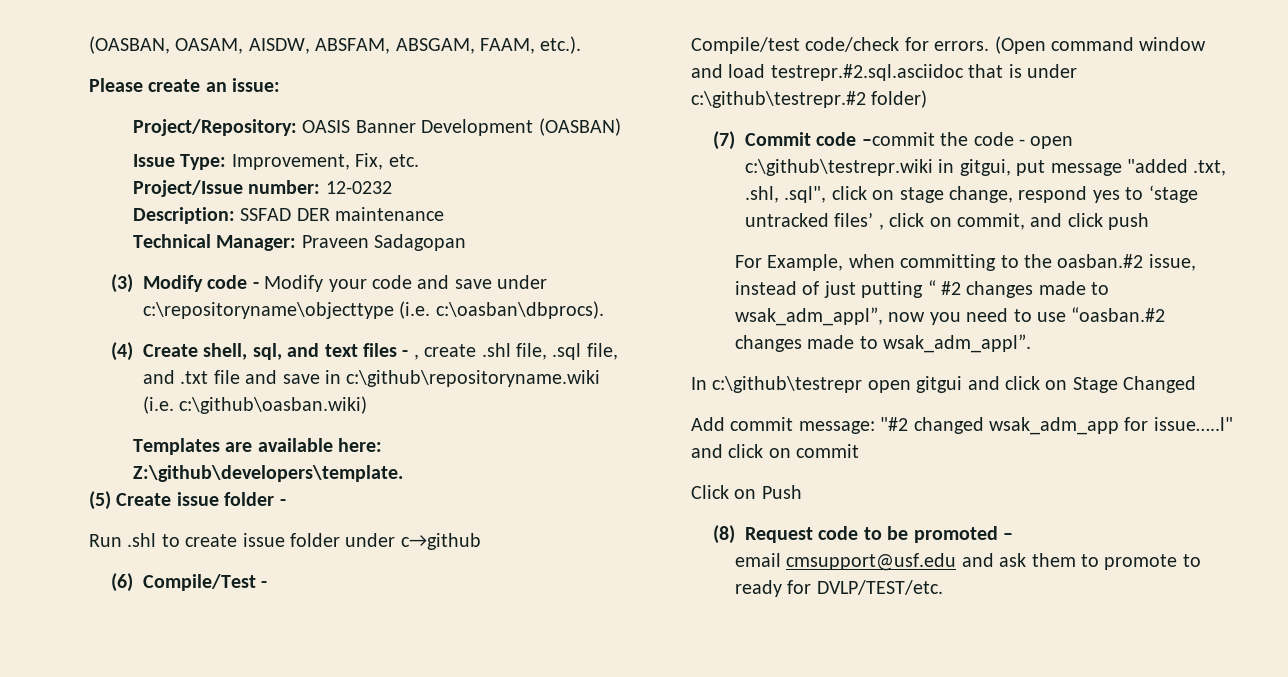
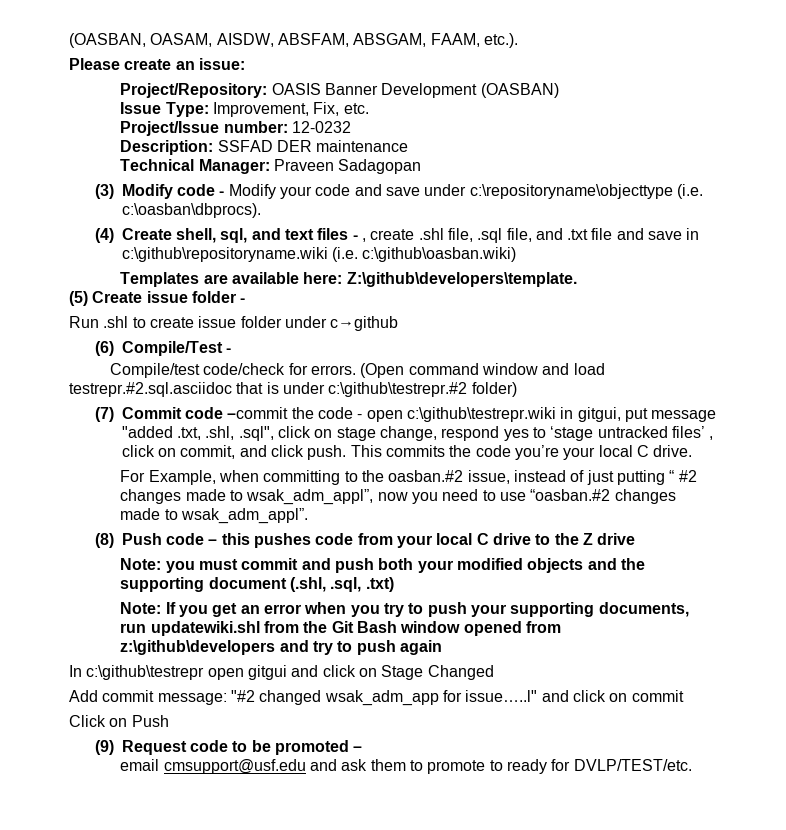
- (7) Commit code –commit the code - open c:\github\testrepr.wiki in gitgui, put message "added .txt, .shl, .sql", click on stage change, respond yes to ‘stage untracked files’ , click on commit, and click push
+ (7) Commit code –commit the code - open c:\github\testrepr.wiki in gitgui, put message "added .txt, .shl, .sql", click on stage change, respond yes to ‘stage untracked files’ , click on commit, and click push. This commits the code you’re your local C drive.
+ (8) Push code – this pushes code from your local C drive to the Z drive
+ Note: you must commit and push both your modified objects and the supporting document (.shl, .sql, .txt)
+ Note: If you get an error when you try to push your supporting documents, run updatewiki.shl from the Git Bash window opened from z:\github\developers and try to push again
- (8) Request code to be promoted –
+ (9) Request code to be promoted –

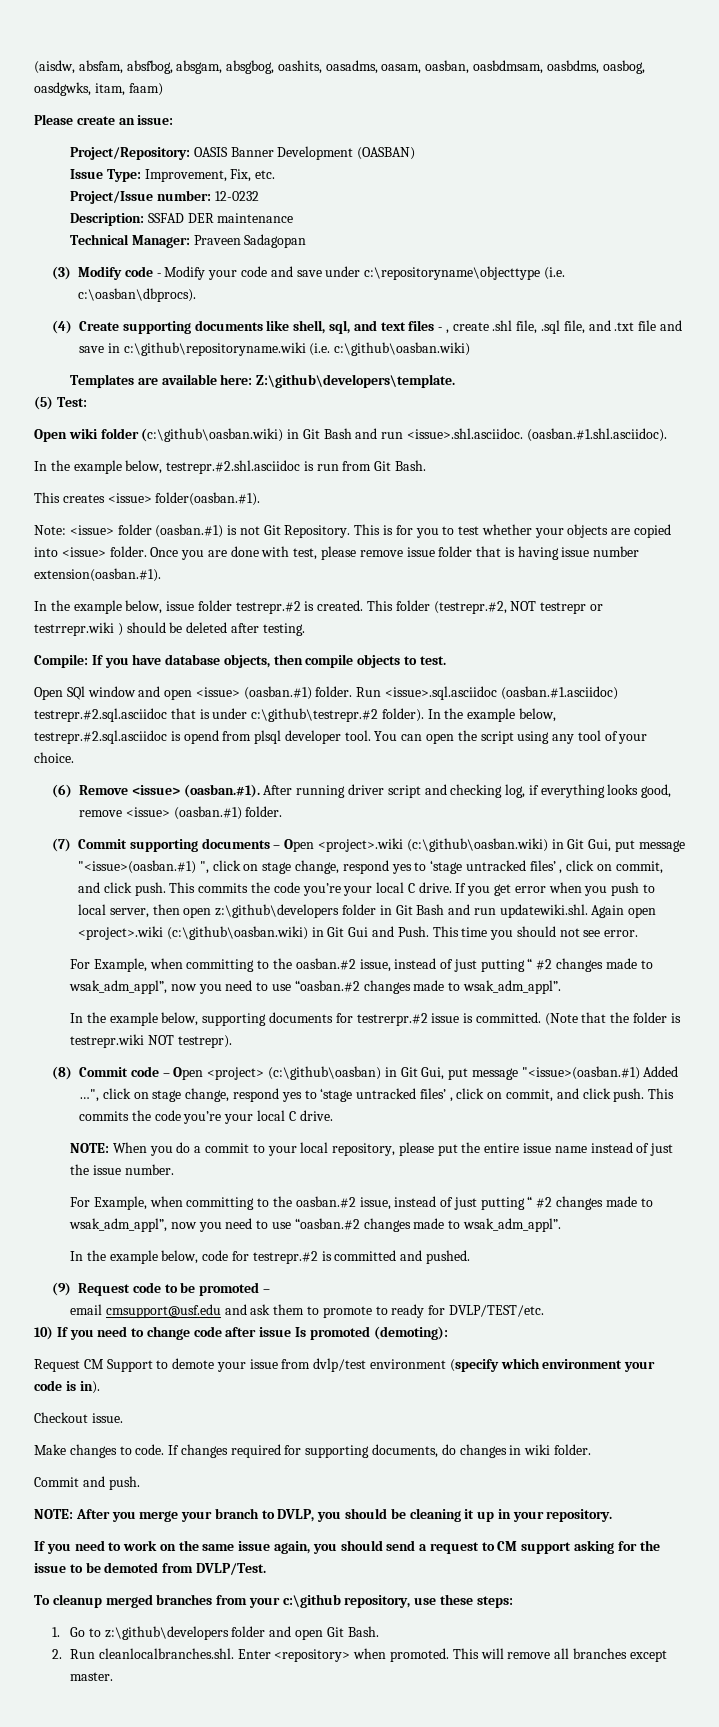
- (OASBAN, OASAM, AISDW, ABSFAM, ABSGAM, FAAM, etc.).
+ (aisdw, absfam, absfbog, absgam, absgbog, oashits, oasadms, oasam, oasban, oasbdmsam, oasbdms, oasbog, oasdgwks, itam, faam)
- (4) Create shell, sql, and text files - , create .shl file, .sql file, and .txt file and save in c:\github\repositoryname.wiki (i.e. c:\github\oasban.wiki)
+ (4) Create supporting documents like shell, sql, and text files - , create .shl file, .sql file, and .txt file and save in c:\github\repositoryname.wiki (i.e. c:\github\oasban.wiki)
- (5) Create issue folder -
- Run .shl to create issue folder under c→github
- (6) Compile/Test -
- Compile/test code/check for errors. (Open command window and load testrepr.#2.sql.asciidoc that is under c:\github\testrepr.#2 folder)
- (7) Commit code –commit the code - open c:\github\testrepr.wiki in gitgui, put message "added .txt, .shl, .sql", click on stage change, respond yes to ‘stage untracked files’ , click on commit, and click push.
+ (5) Test:
+ Open wiki folder (c:\github\oasban.wiki) in Git Bash and run <issue>.shl.asciidoc. (oasban.#1.shl.asciidoc).
+ In the example below, testrepr.#2.shl.asciidoc is run from Git Bash.
+ This creates <issue> folder(oasban.#1).
+ Note: <issue> folder (oasban.#1) is not Git Repository. This is for you to test whether your objects are copied into <issue> folder. Once you are done with test, please remove issue folder that is having issue number extension(oasban.#1).
+ In the example below, issue folder testrepr.#2 is created. This folder (testrepr.#2, NOT testrepr or testrrepr.wiki ) should be deleted after testing.
+ Compile: If you have database objects, then compile objects to test.
+ Open SQl window and open <issue> (oasban.#1) folder. Run <issue>.sql.asciidoc (oasban.#1.asciidoc) testrepr.#2.sql.asciidoc that is under c:\github\testrepr.#2 folder). In the example below, testrepr.#2.sql.asciidoc is opend from plsql developer tool. You can open the script using any tool of your choice.
+ (6) Remove <issue> (oasban.#1). After running driver script and checking log, if everything looks good, remove <issue> (oasban.#1) folder.
+ (7) Commit supporting documents – Open <project>.wiki (c:\github\oasban.wiki) in Git Gui, put message "<issue>(oasban.#1) ", click on stage change, respond yes to ‘stage untracked files’ , click on commit, and click push.
+ If you get error when you push to local server, then open z:\github\developers folder in Git Bash and run updatewiki.shl. Again open <project>.wiki (c:\github\oasban.wiki) in Git Gui and Push. This time you should not see error.
+ In the example below, supporting documents for testrerpr.#2 issue is committed. (Note that the folder is testrepr.wiki NOT testrepr).
- (8) Push code – this pushes code from your local C drive to the Z drive
- Note: you must commit and push both your modified objects and the supporting document (.shl, .sql, .txt)
- Note: If you get an error when you try to push your supporting documents, run updatewiki.shl from the Git Bash window opened from z:\github\developers and try to push again
- In c:\github\testrepr open gitgui and click on Stage Changed
- Add commit message: "#2 changed wsak_adm_app for issue…..l" and click on commit
- Click on Push
+ (8) Commit code – Open <project> (c:\github\oasban) in Git Gui, put message "<issue>(oasban.#1) Added …", click on stage change, respond yes to ‘stage untracked files’ , click on commit, and click push. This commits the code you’re your local C drive.
+ NOTE: When you do a commit to your local repository, please put the entire issue name instead of just the issue number.
+ For Example, when committing to the oasban.#2 issue, instead of just putting “ #2 changes made to wsak_adm_appl”, now you need to use “oasban.#2 changes made to wsak_adm_appl”.
+ In the example below, code for testrepr.#2 is committed and pushed.
+ 10) If you need to change code after issue Is promoted (demoting):
+ Request CM Support to demote your issue from dvlp/test environment (specify which environment your code is in).
+ Checkout issue.
+ Make changes to code. If changes required for supporting documents, do changes in wiki folder.
+ Commit and push.
+ NOTE: After you merge your branch to DVLP, you should be cleaning it up in your repository.
+ If you need to work on the same issue again, you should send a request to CM support asking for the issue to be demoted from DVLP/Test.
+ To cleanup merged branches from your c:\github repository, use these steps:
+ 1. Go to z:\github\developers folder and open Git Bash.
+ 2. Run cleanlocalbranches.shl. Enter <repository> when promoted. This will remove all branches except master.

